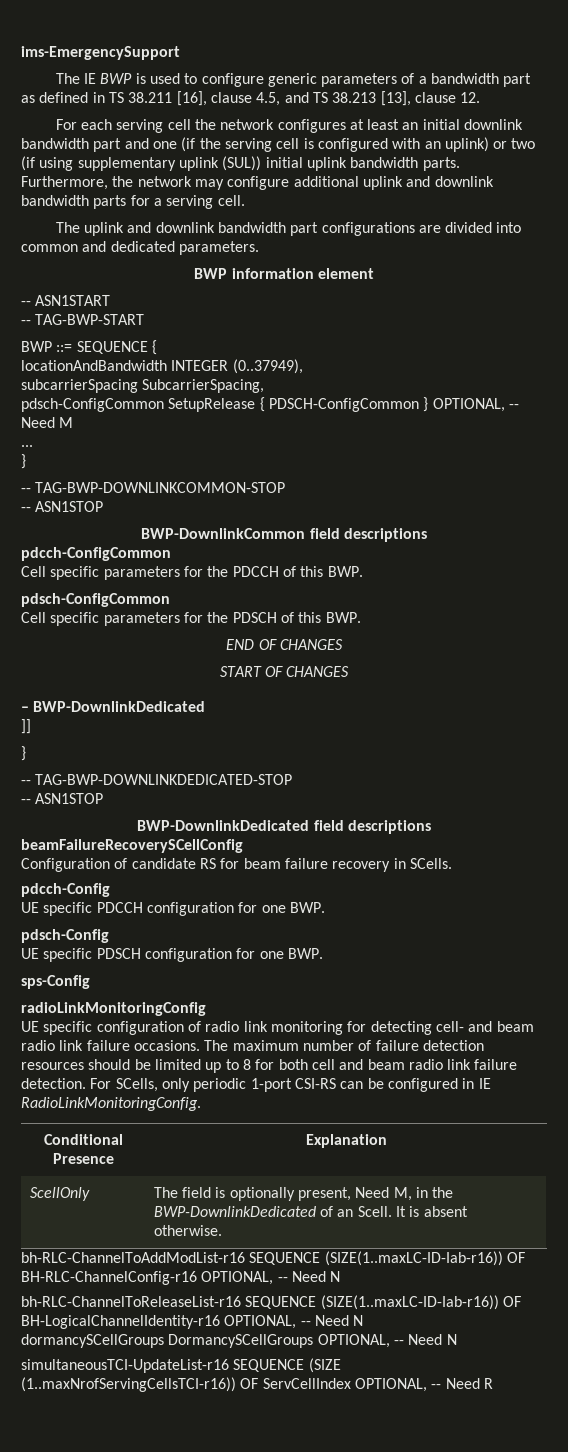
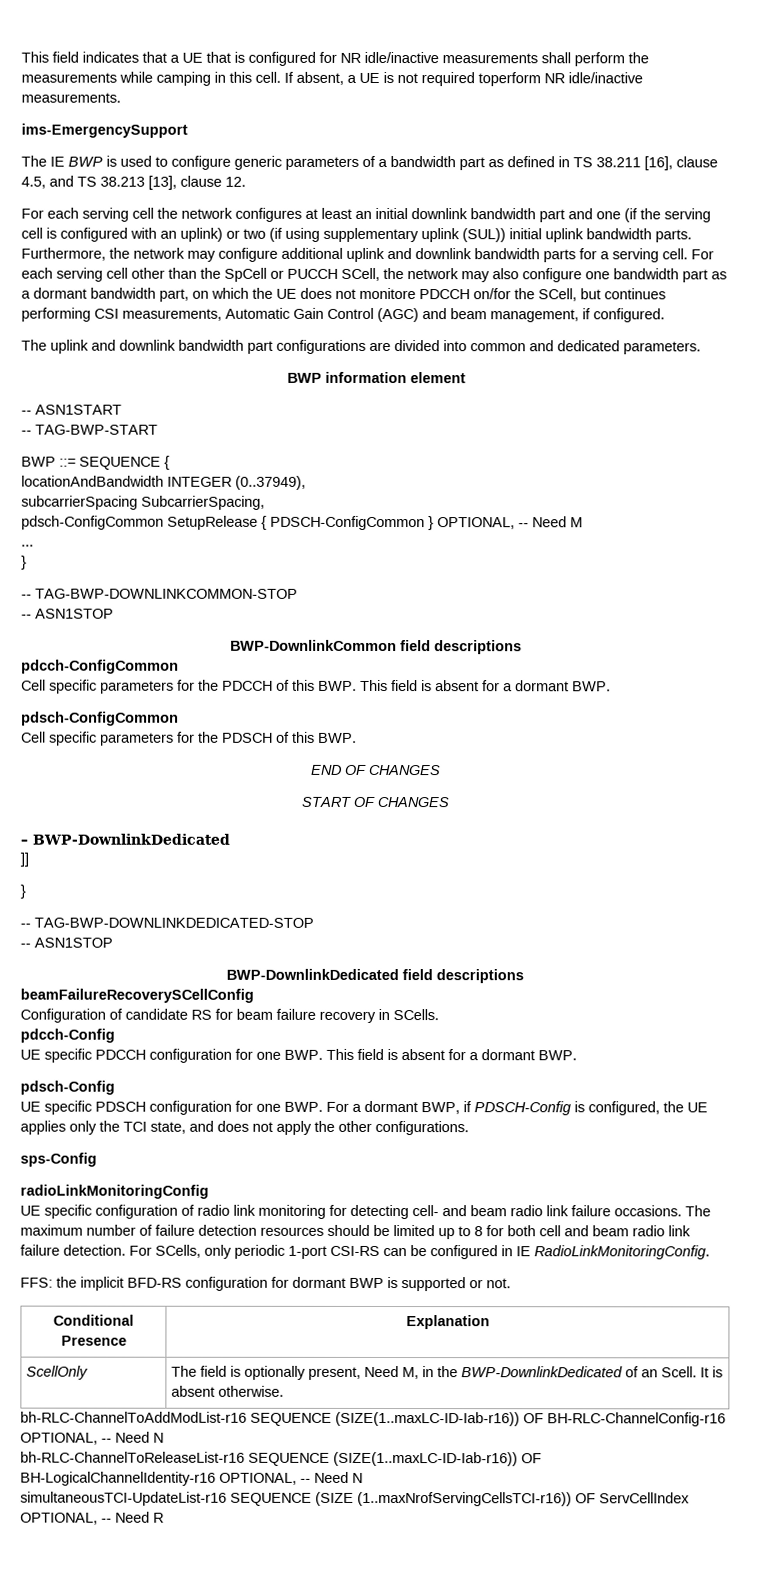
+ This field indicates that a UE that is configured for NR idle/inactive measurements shall perform the measurements while camping in this cell. If absent, a UE is not required toperform NR idle/inactive measurements.
+ For each serving cell other than the SpCell or PUCCH SCell, the network may also configure one bandwidth part as a dormant bandwidth part, on which the UE does not monitore PDCCH on/for the SCell, but continues performing CSI measurements, Automatic Gain Control (AGC) and beam management, if configured.
- Cell specific parameters for the PDCCH of this BWP.
+ Cell specific parameters for the PDCCH of this BWP. This field is absent for a dormant BWP.
- UE specific PDCCH configuration for one BWP.
+ UE specific PDCCH configuration for one BWP. This field is absent for a dormant BWP.
- UE specific PDSCH configuration for one BWP.
+ UE specific PDSCH configuration for one BWP. For a dormant BWP, if PDSCH-Config is configured, the UE applies only the TCI state, and does not apply the other configurations.
+ FFS: the implicit BFD-RS configuration for dormant BWP is supported or not.
- dormancySCellGroups DormancySCellGroups OPTIONAL, -- Need N

